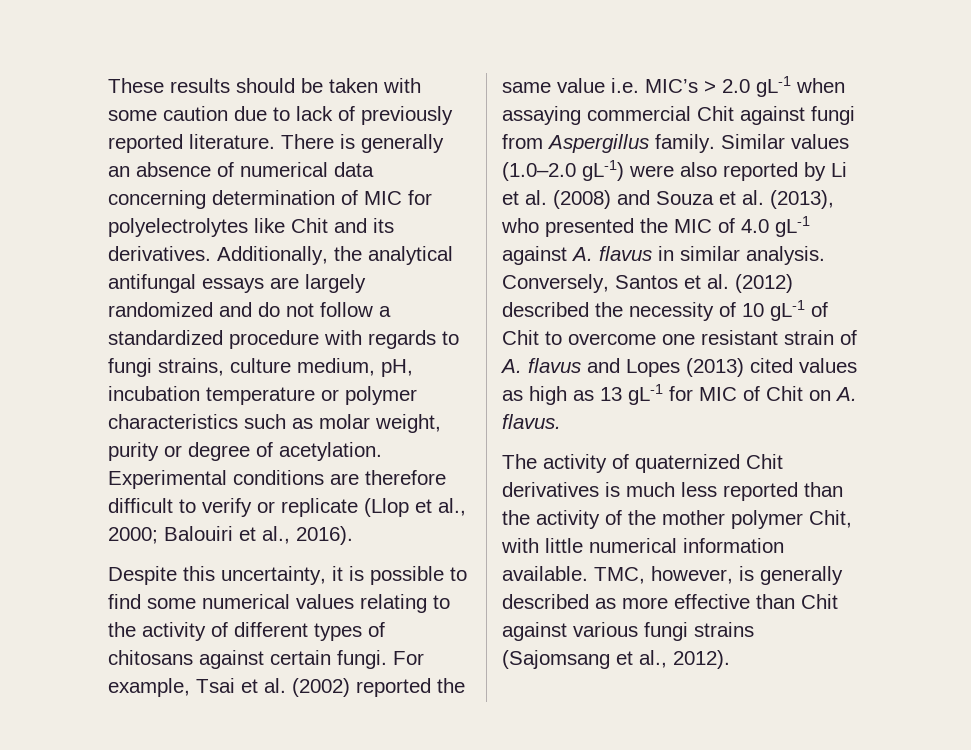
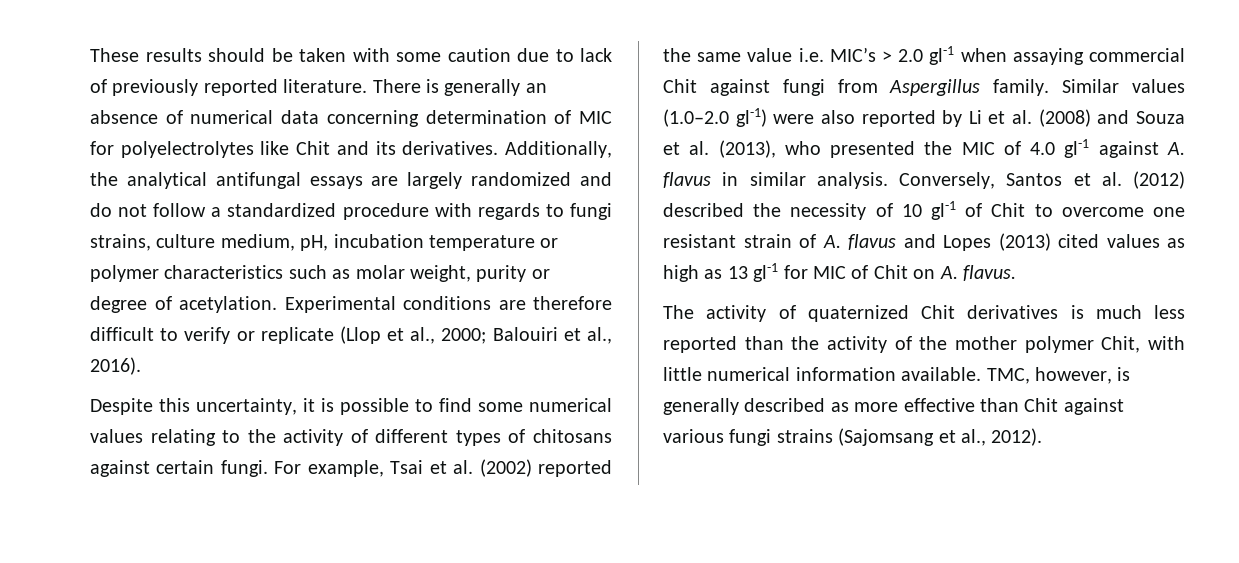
- For example, Tsai et al. (2002) reported the same value i.e. MIC’s > 2.0 gL-1 when assaying commercial Chit against fungi from Aspergillus family.
+ For example, Tsai et al. (2002) reported the same value i.e. MIC’s > 2.0 gl-1 when assaying commercial Chit against fungi from Aspergillus family.
- Similar values (1.0‒2.0 gL-1) were also reported by Li et al. (2008) and Souza et al. (2013), who presented the MIC of 4.0 gL-1 against A. flavus in similar analysis.
+ Similar values (1.0‒2.0 gl-1) were also reported by Li et al. (2008) and Souza et al. (2013), who presented the MIC of 4.0 gl-1 against A. flavus in similar analysis.
- Conversely, Santos et al. (2012) described the necessity of 10 gL-1 of Chit to overcome one resistant strain of A. flavus and Lopes (2013) cited values as high as 13 gL-1 for MIC of Chit on A. flavus.
+ Conversely, Santos et al. (2012) described the necessity of 10 gl-1 of Chit to overcome one resistant strain of A. flavus and Lopes (2013) cited values as high as 13 gl-1 for MIC of Chit on A. flavus.

